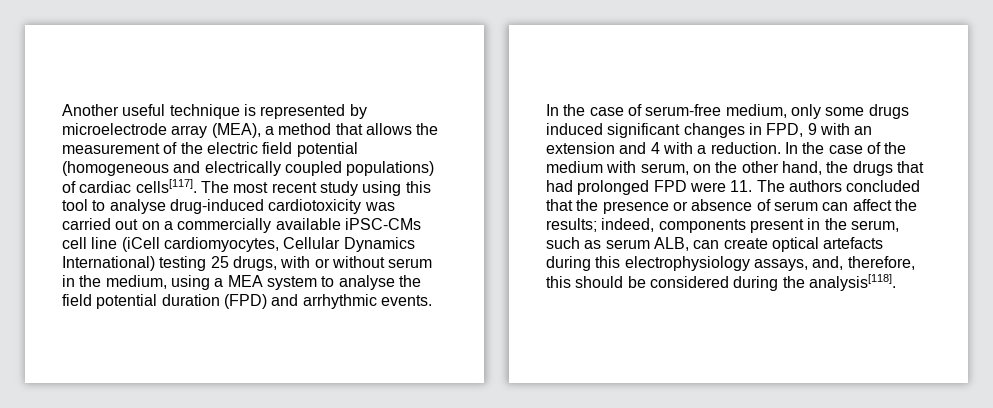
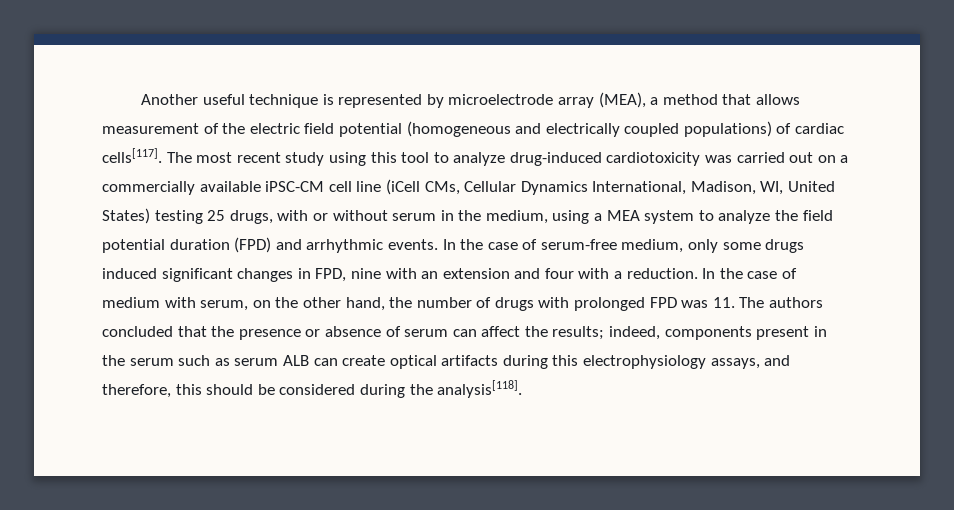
- Another useful technique is represented by microelectrode array (MEA), a method that allows the measurement of the electric field potential (homogeneous and electrically coupled populations) of cardiac cells[117].
+ Another useful technique is represented by microelectrode array (MEA), a method that allows measurement of the electric field potential (homogeneous and electrically coupled populations) of cardiac cells[117].
- The most recent study using this tool to analyse drug-induced cardiotoxicity was carried out on a commercially available iPSC-CMs cell line (iCell cardiomyocytes, Cellular Dynamics International) testing 25 drugs, with or without serum in the medium, using a MEA system to analyse the field potential duration (FPD) and arrhythmic events.
+ The most recent study using this tool to analyze drug-induced cardiotoxicity was carried out on a commercially available iPSC-CM cell line (iCell CMs, Cellular Dynamics International, Madison, WI, United States) testing 25 drugs, with or without serum in the medium, using a MEA system to analyze the field potential duration (FPD) and arrhythmic events.
- In the case of serum-free medium, only some drugs induced significant changes in FPD, 9 with an extension and 4 with a reduction.
+ In the case of serum-free medium, only some drugs induced significant changes in FPD, nine with an extension and four with a reduction.
- In the case of the medium with serum, on the other hand, the drugs that had prolonged FPD were 11. The authors concluded that the presence or absence of serum can affect the results; indeed, components present in the serum, such as serum ALB, can create optical artefacts during this electrophysiology assays, and, therefore, this should be considered during the analysis[118].
+ In the case of medium with serum, on the other hand, the number of drugs with prolonged FPD was 11. The authors concluded that the presence or absence of serum can affect the results; indeed, components present in the serum such as serum ALB can create optical artifacts during this electrophysiology assays, and therefore, this should be considered during the analysis[118].

